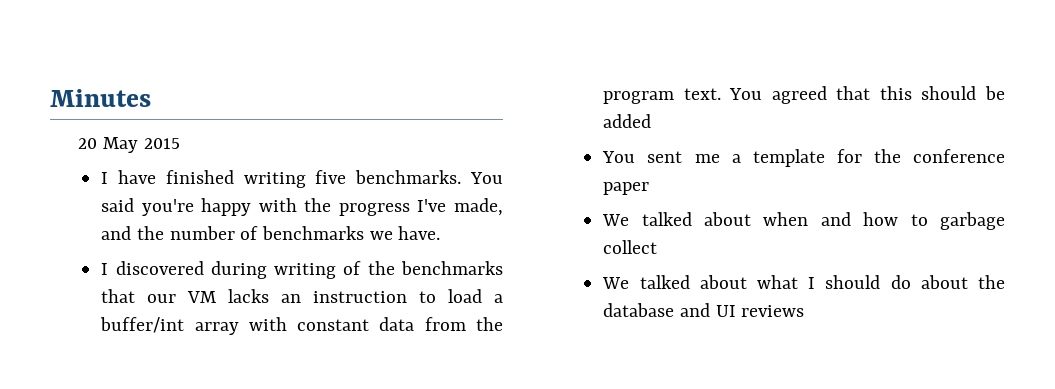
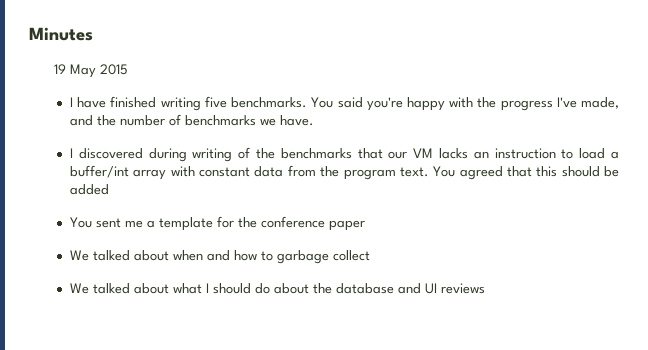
- 20 May 2015
+ 19 May 2015

